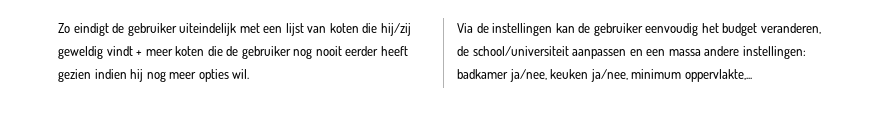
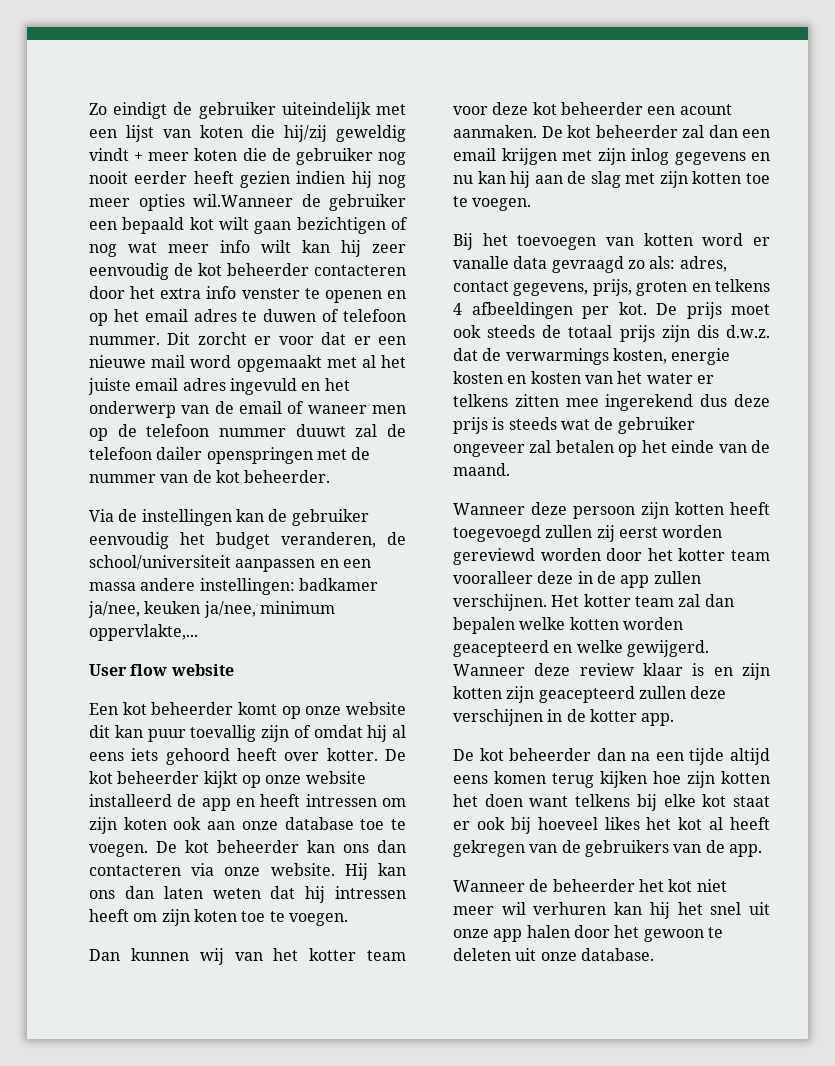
- Zo eindigt de gebruiker uiteindelijk met een lijst van koten die hij/zij geweldig vindt + meer koten die de gebruiker nog nooit eerder heeft gezien indien hij nog meer opties wil.
+ Zo eindigt de gebruiker uiteindelijk met een lijst van koten die hij/zij geweldig vindt + meer koten die de gebruiker nog nooit eerder heeft gezien indien hij nog meer opties wil.Wanneer de gebruiker een bepaald kot wilt gaan bezichtigen of nog wat meer info wilt kan hij zeer eenvoudig de kot beheerder contacteren door het extra info venster te openen en op het email adres te duwen of telefoon nummer. Dit zorcht er voor dat er een nieuwe mail word opgemaakt met al het juiste email adres ingevuld en het onderwerp van de email of waneer men op de telefoon nummer duuwt zal de telefoon dailer openspringen met de nummer van de kot beheerder.
+ User flow website
+ Een kot beheerder komt op onze website dit kan puur toevallig zijn of omdat hij al eens iets gehoord heeft over kotter. De kot beheerder kijkt op onze website installeerd de app en heeft intressen om zijn koten ook aan onze database toe te voegen. De kot beheerder kan ons dan contacteren via onze website. Hij kan ons dan laten weten dat hij intressen heeft om zijn koten toe te voegen.
+ Dan kunnen wij van het kotter team voor deze kot beheerder een acount aanmaken. De kot beheerder zal dan een email krijgen met zijn inlog gegevens en nu kan hij aan de slag met zijn kotten toe te voegen.
+ Bij het toevoegen van kotten word er vanalle data gevraagd zo als: adres, contact gegevens, prijs, groten en telkens 4 afbeeldingen per kot. De prijs moet ook steeds de totaal prijs zijn dis d.w.z. dat de verwarmings kosten, energie kosten en kosten van het water er telkens zitten mee ingerekend dus deze prijs is steeds wat de gebruiker ongeveer zal betalen op het einde van de maand.
+ Wanneer deze persoon zijn kotten heeft toegevoegd zullen zij eerst worden gereviewd worden door het kotter team vooralleer deze in de app zullen verschijnen. Het kotter team zal dan bepalen welke kotten worden geacepteerd en welke gewijgerd. Wanneer deze review klaar is en zijn kotten zijn geacepteerd zullen deze verschijnen in de kotter app.
+ De kot beheerder dan na een tijde altijd eens komen terug kijken hoe zijn kotten het doen want telkens bij elke kot staat er ook bij hoeveel likes het kot al heeft gekregen van de gebruikers van de app.
+ Wanneer de beheerder het kot niet meer wil verhuren kan hij het snel uit onze app halen door het gewoon te deleten uit onze database.

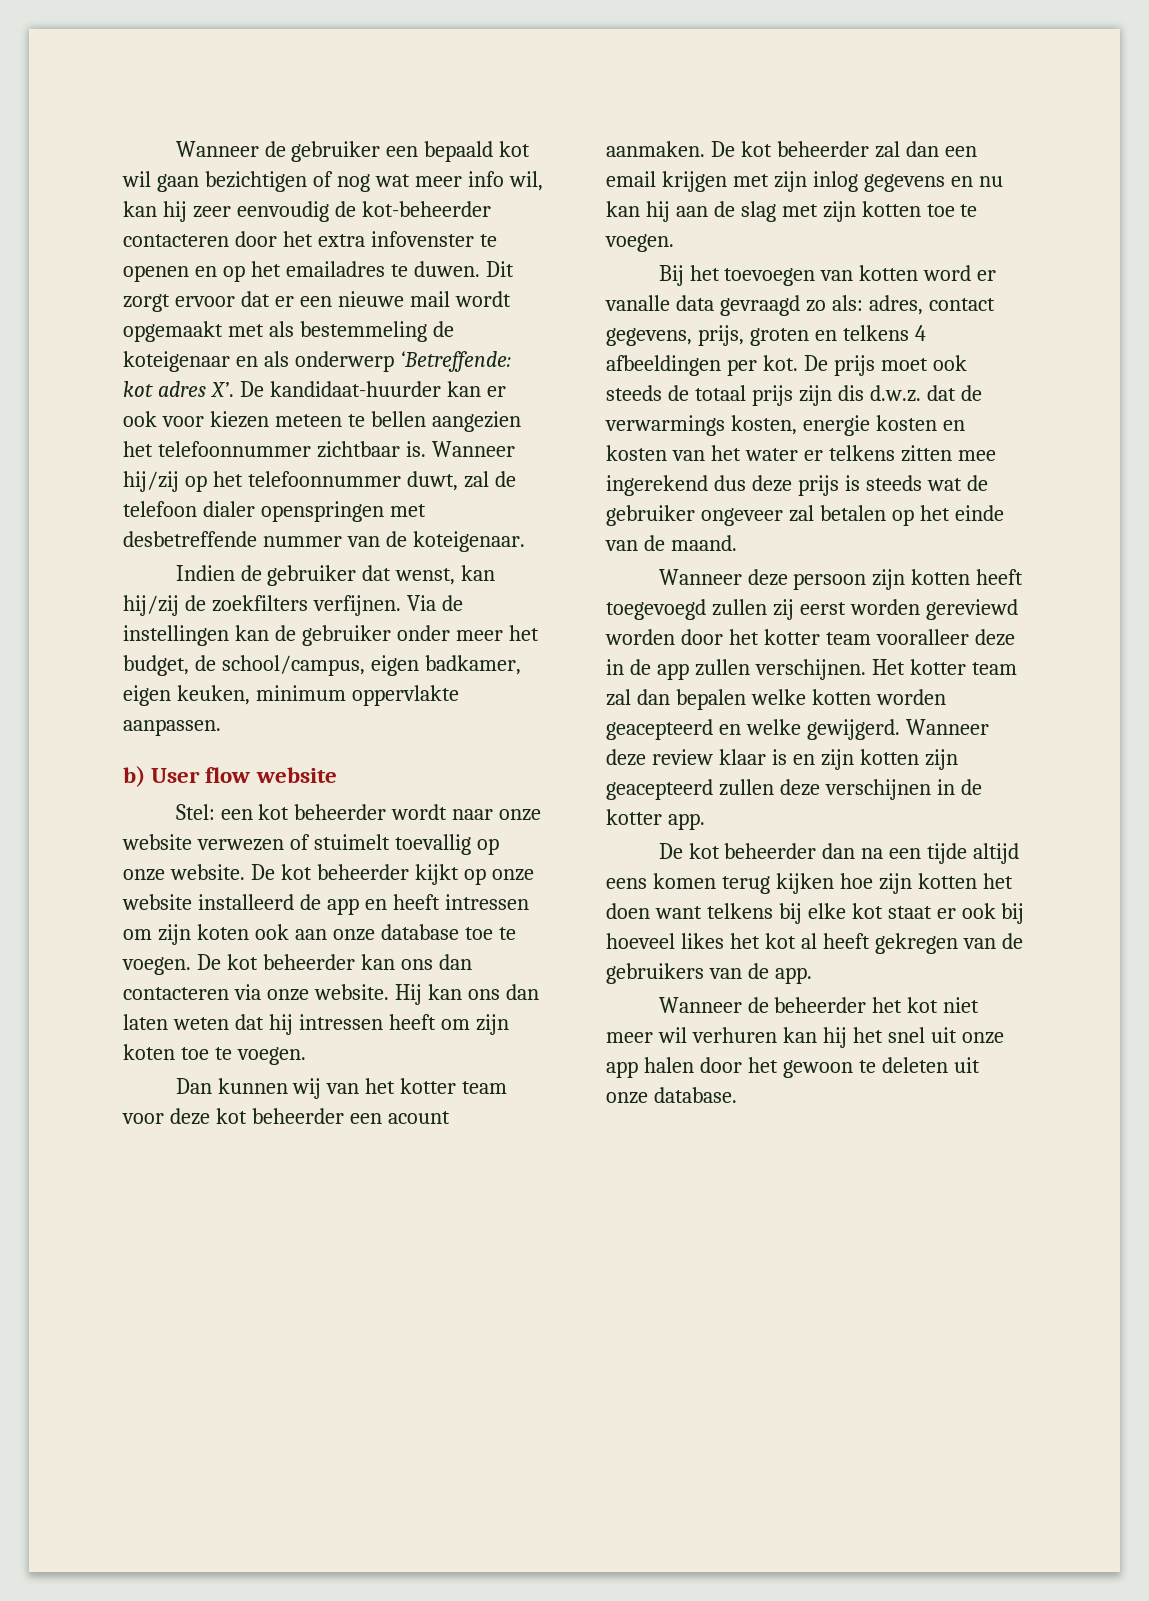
- Zo eindigt de gebruiker uiteindelijk met een lijst van koten die hij/zij geweldig vindt + meer koten die de gebruiker nog nooit eerder heeft gezien indien hij nog meer opties wil.Wanneer de gebruiker een bepaald kot wilt gaan bezichtigen of nog wat meer info wilt kan hij zeer eenvoudig de kot beheerder contacteren door het extra info venster te openen en op het email adres te duwen of telefoon nummer. Dit zorcht er voor dat er een nieuwe mail word opgemaakt met al het juiste email adres ingevuld en het onderwerp van de email of waneer men op de telefoon nummer duuwt zal de telefoon dailer openspringen met de nummer van de kot beheerder.
- Via de instellingen kan de gebruiker eenvoudig het budget veranderen, de school/universiteit aanpassen en een massa andere instellingen: badkamer ja/nee, keuken ja/nee, minimum oppervlakte,...
- User flow website
- Een kot beheerder komt op onze website dit kan puur toevallig zijn of omdat hij al eens iets gehoord heeft over kotter.
+ Wanneer de gebruiker een bepaald kot wil gaan bezichtigen of nog wat meer info wil, kan hij zeer eenvoudig de kot-beheerder contacteren door het extra infovenster te openen en op het emailadres te duwen. Dit zorgt ervoor dat er een nieuwe mail wordt opgemaakt met als bestemmeling de koteigenaar en als onderwerp ‘Betreffende: kot adres X’. De kandidaat-huurder kan er ook voor kiezen meteen te bellen aangezien het telefoonnummer zichtbaar is. Wanneer hij/zij op het telefoonnummer duwt, zal de telefoon dialer openspringen met desbetreffende nummer van de koteigenaar.
+ Indien de gebruiker dat wenst, kan hij/zij de zoekfilters verfijnen. Via de instellingen kan de gebruiker onder meer het budget, de school/campus, eigen badkamer, eigen keuken, minimum oppervlakte aanpassen.
+ b) User flow website
+ Stel: een kot beheerder wordt naar onze website verwezen of stuimelt toevallig op onze website.

